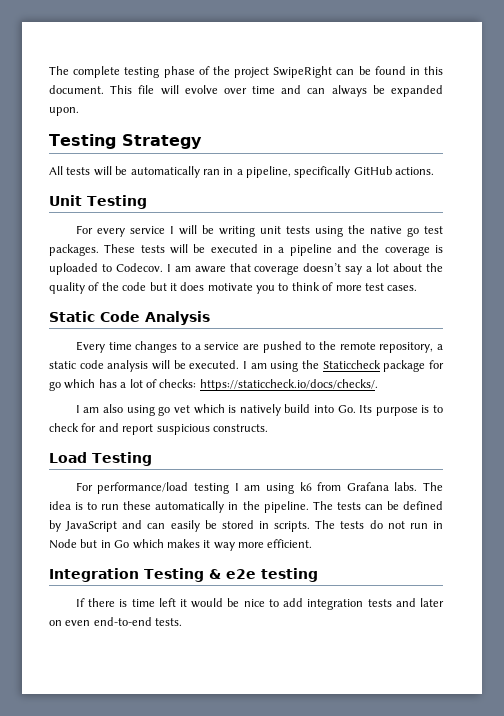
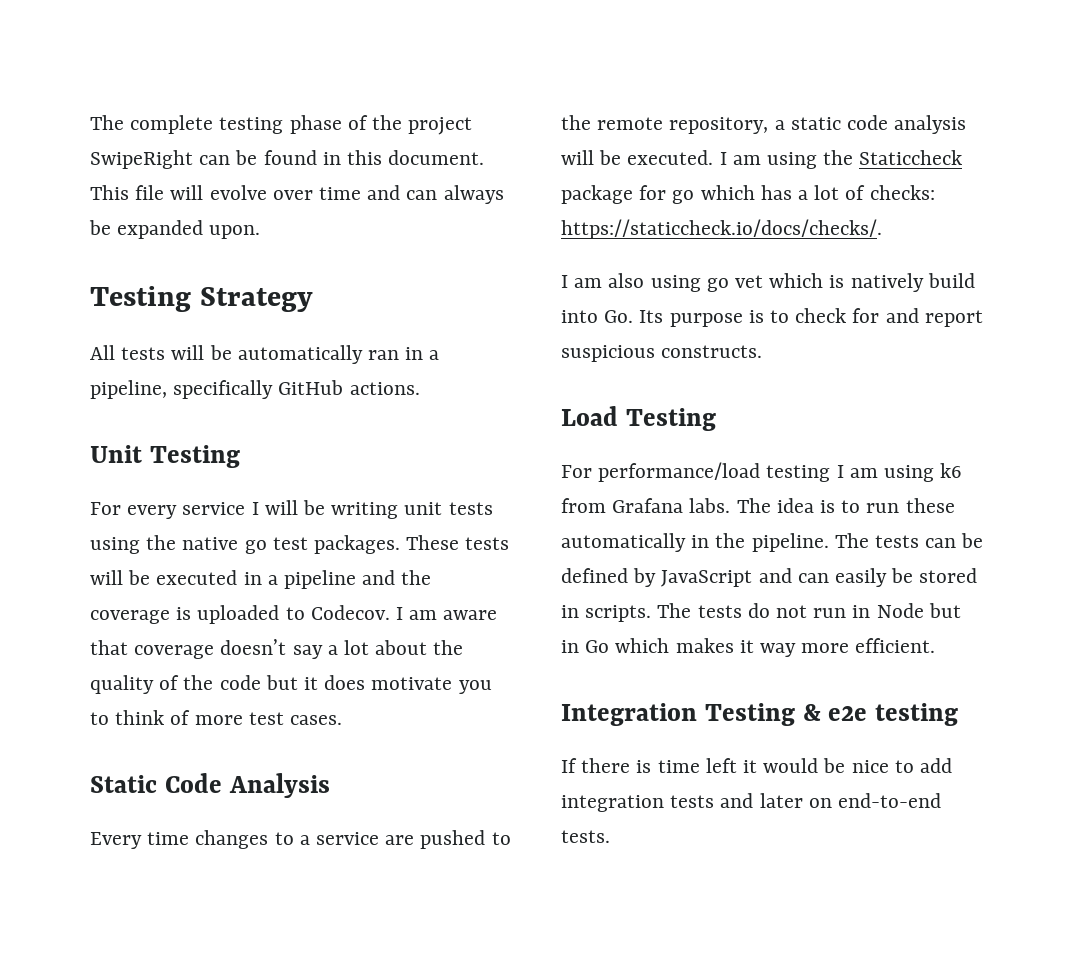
- If there is time left it would be nice to add integration tests and later on even end-to-end tests.
+ If there is time left it would be nice to add integration tests and later on end-to-end tests.

